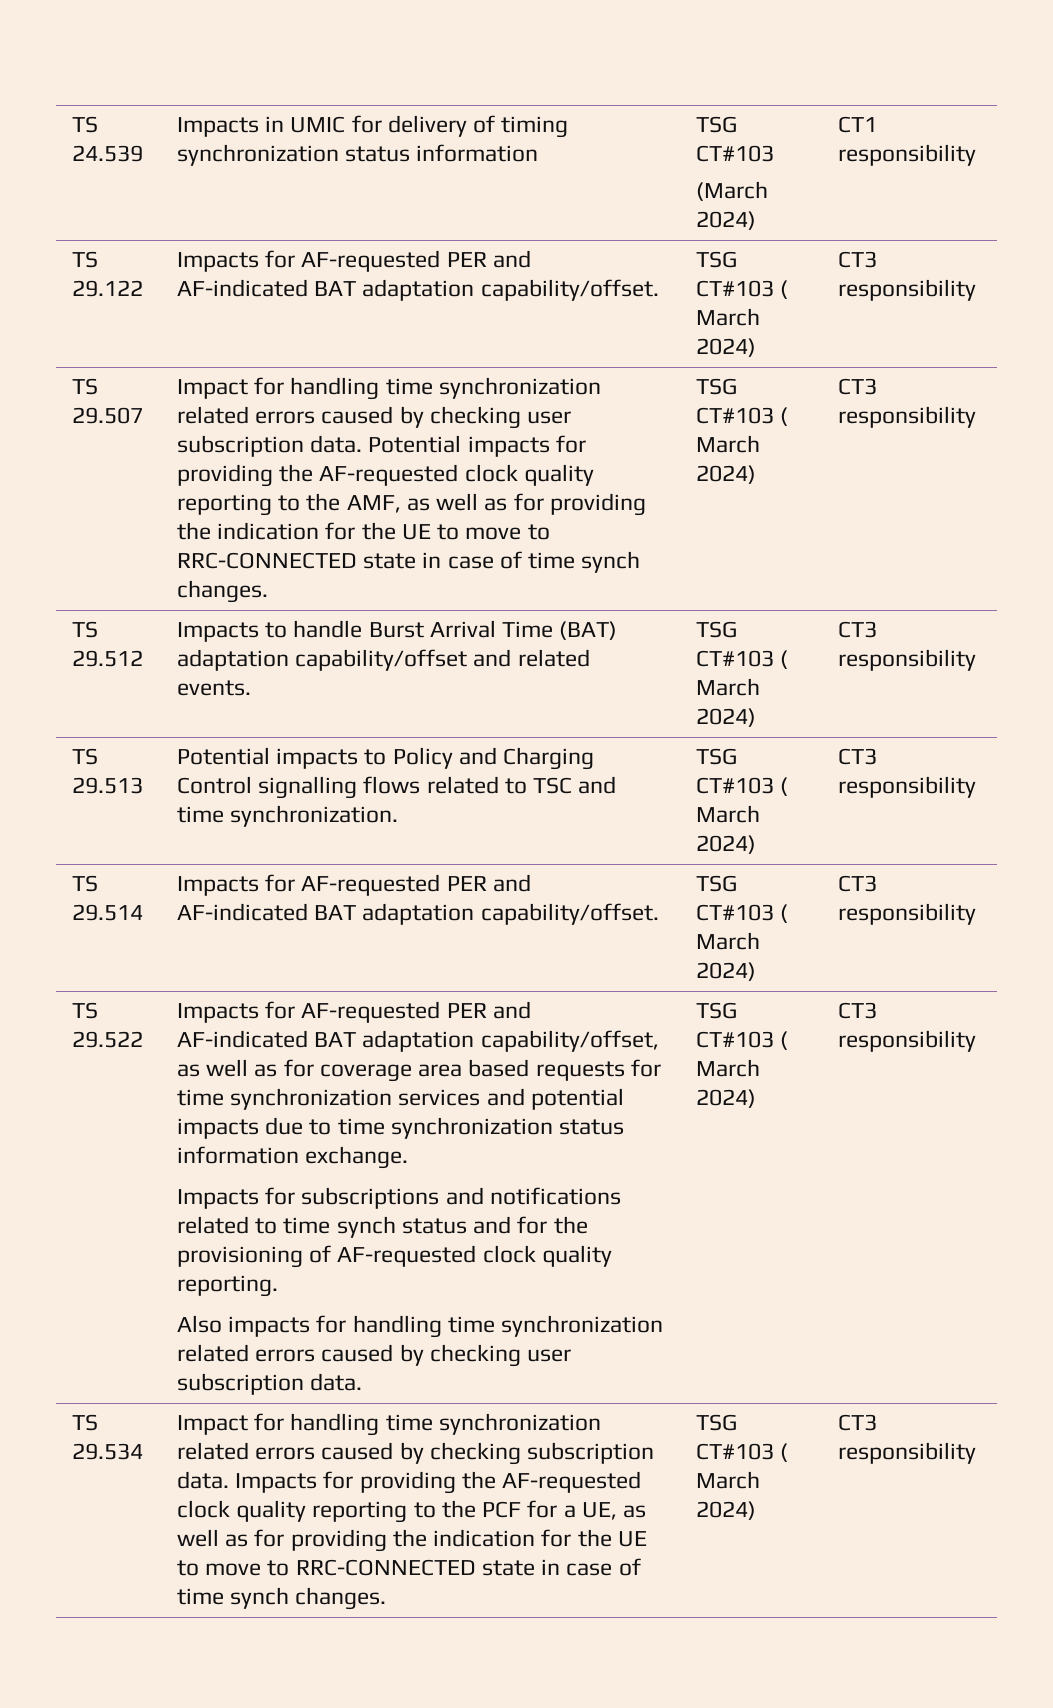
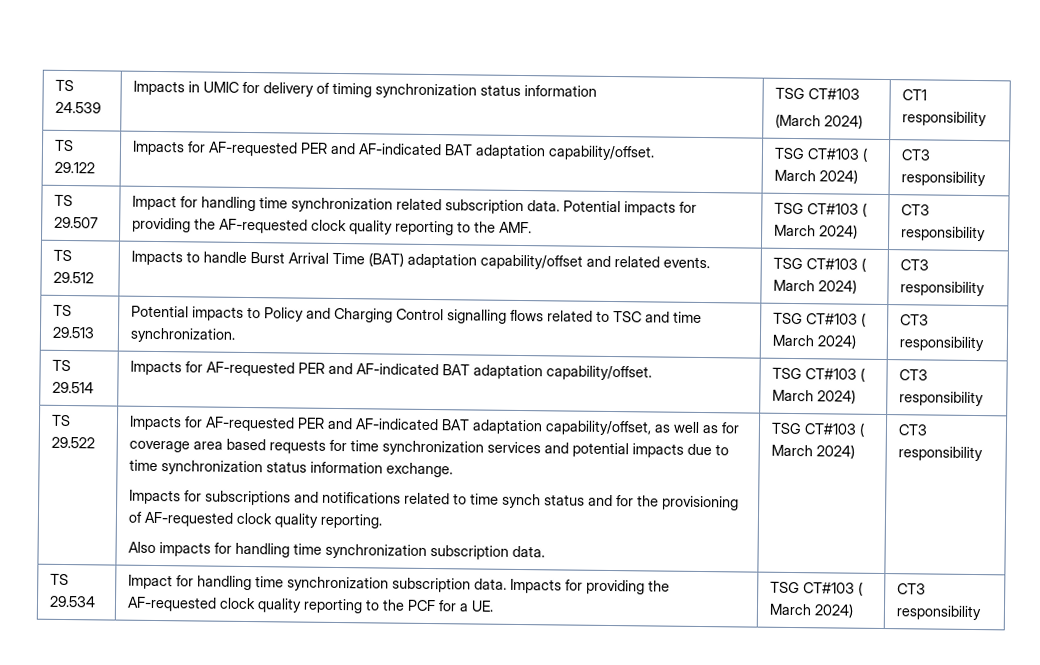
- Impact for handling time synchronization related errors caused by checking user subscription data.
+ Impact for handling time synchronization related subscription data.
- Potential impacts for providing the AF-requested clock quality reporting to the AMF, as well as for providing the indication for the UE to move to RRC-CONNECTED state in case of time synch changes.
+ Potential impacts for providing the AF-requested clock quality reporting to the AMF.
- Also impacts for handling time synchronization related errors caused by checking user subscription data.
+ Also impacts for handling time synchronization subscription data.
- Impact for handling time synchronization related errors caused by checking subscription data.
+ Impact for handling time synchronization subscription data.
- Impacts for providing the AF-requested clock quality reporting to the PCF for a UE, as well as for providing the indication for the UE to move to RRC-CONNECTED state in case of time synch changes.
+ Impacts for providing the AF-requested clock quality reporting to the PCF for a UE.

